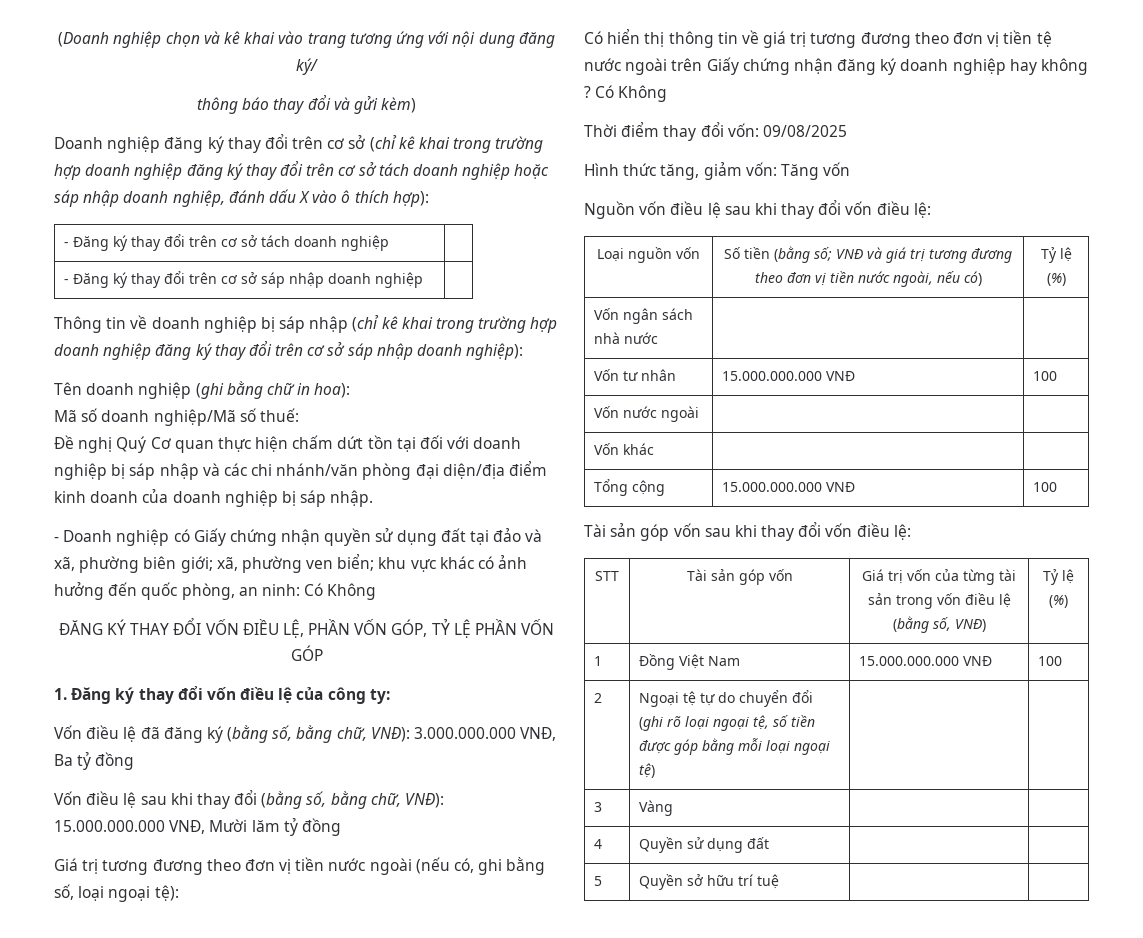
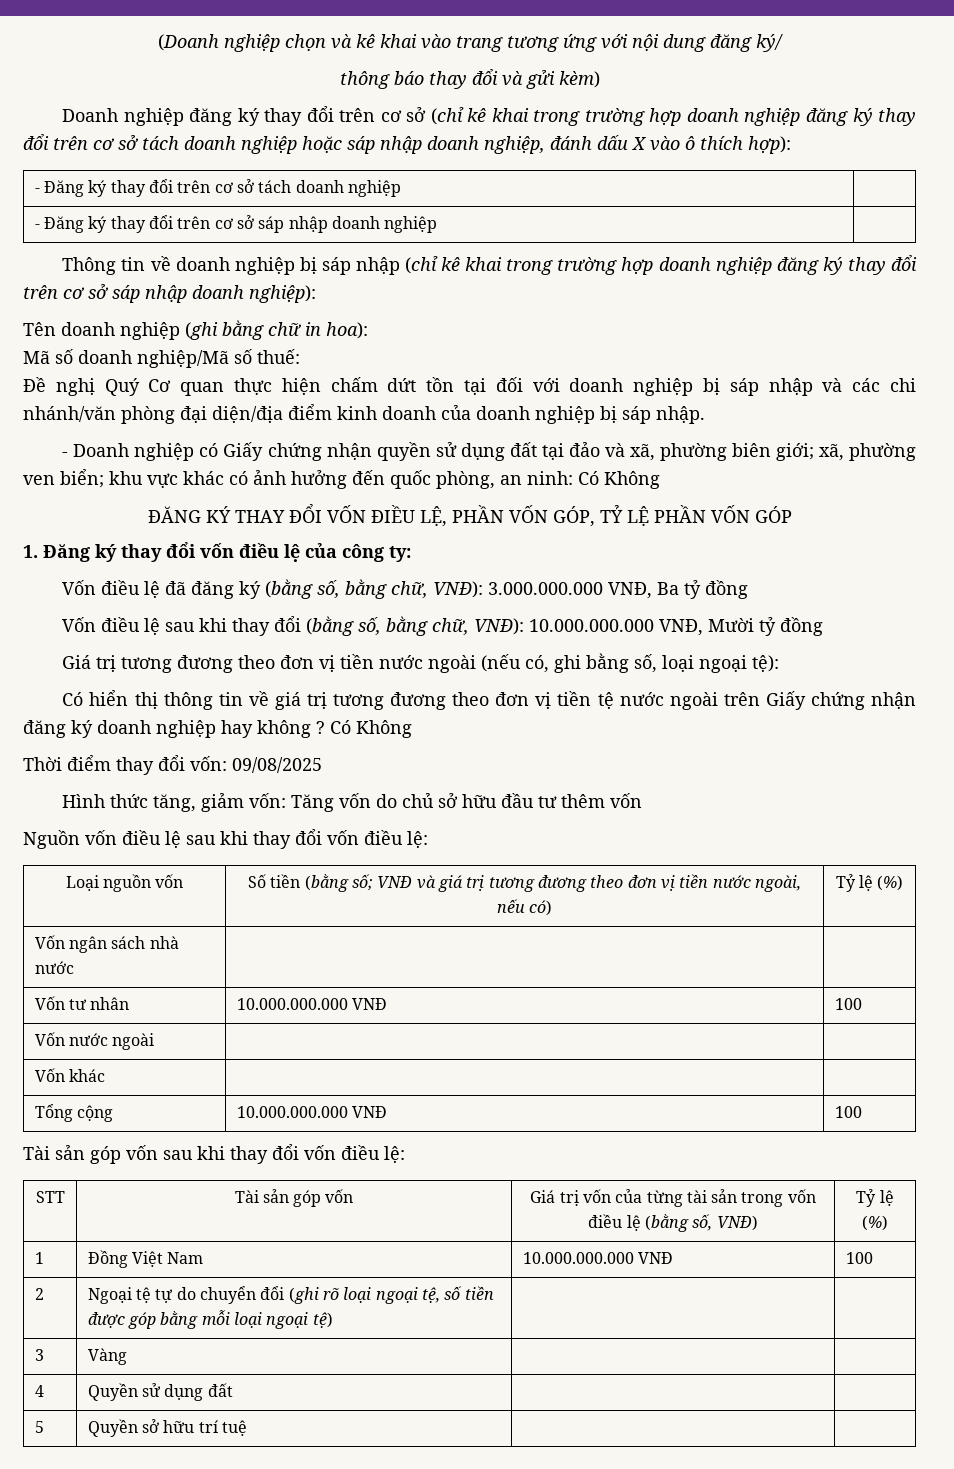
- Vốn điều lệ sau khi thay đổi (bằng số, bằng chữ, VNĐ): 15.000.000.000 VNĐ, Mười lăm tỷ đồng
+ Vốn điều lệ sau khi thay đổi (bằng số, bằng chữ, VNĐ): 10.000.000.000 VNĐ, Mười tỷ đồng
- Hình thức tăng, giảm vốn: Tăng vốn
+ Hình thức tăng, giảm vốn: Tăng vốn do chủ sở hữu đầu tư thêm vốn
- Vốn tư nhân | 15.000.000.000 VNĐ | 100
+ Vốn tư nhân | 10.000.000.000 VNĐ | 100
- Tổng cộng | 15.000.000.000 VNĐ | 100
+ Tổng cộng | 10.000.000.000 VNĐ | 100
- 1 | Đồng Việt Nam | 15.000.000.000 VNĐ | 100
+ 1 | Đồng Việt Nam | 10.000.000.000 VNĐ | 100

